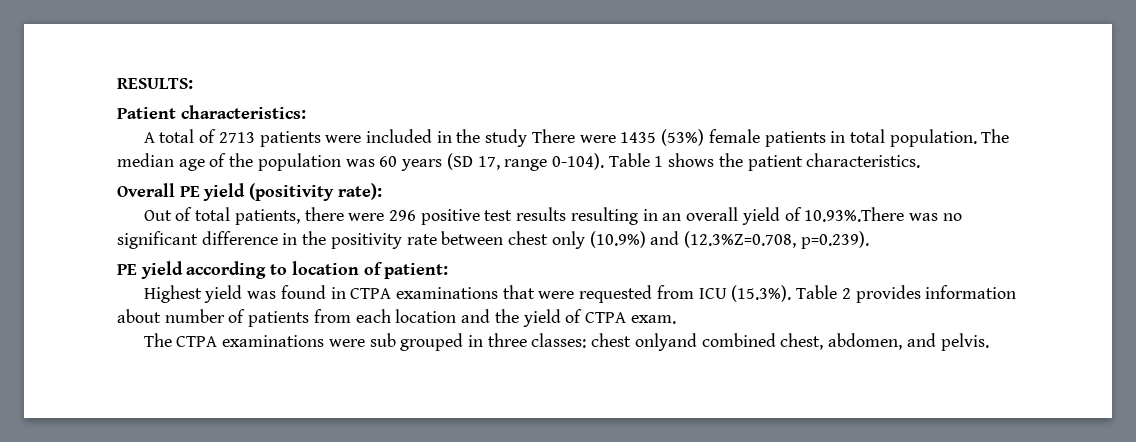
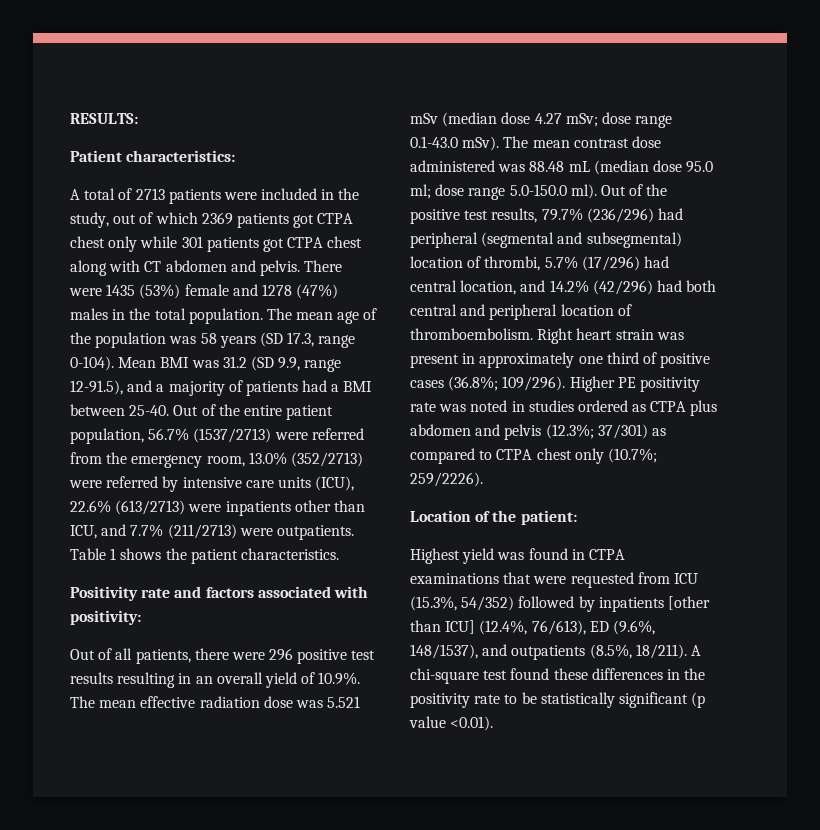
- A total of 2713 patients were included in the study There were 1435 (53%) female patients in total population.
+ A total of 2713 patients were included in the study, out of which 2369 patients got CTPA chest only while 301 patients got CTPA chest along with CT abdomen and pelvis. There were 1435 (53%) female and 1278 (47%) males in the total population.
- The median age of the population was 60 years (SD 17, range 0-104).
+ The mean age of the population was 58 years (SD 17.3, range 0-104).
+ Mean BMI was 31.2 (SD 9.9, range 12-91.5), and a majority of patients had a BMI between 25-40. Out of the entire patient population, 56.7% (1537/2713) were referred from the emergency room, 13.0% (352/2713) were referred by intensive care units (ICU), 22.6% (613/2713) were inpatients other than ICU, and 7.7% (211/2713) were outpatients.
- Overall PE yield (positivity rate):
- Out of total patients, there were 296 positive test results resulting in an overall yield of 10.93%.There was no significant difference in the positivity rate between chest only (10.9%) and (12.3%Z=0.708, p=0.239).
- PE yield according to location of patient:
+ Positivity rate and factors associated with positivity:
+ Out of all patients, there were 296 positive test results resulting in an overall yield of 10.9%. The mean effective radiation dose was 5.521 mSv (median dose 4.27 mSv; dose range 0.1-43.0 mSv). The mean contrast dose administered was 88.48 mL (median dose 95.0 ml; dose range 5.0-150.0 ml). Out of the positive test results, 79.7% (236/296) had peripheral (segmental and subsegmental) location of thrombi, 5.7% (17/296) had central location, and 14.2% (42/296) had both central and peripheral location of thromboembolism. Right heart strain was present in approximately one third of positive cases (36.8%; 109/296). Higher PE positivity rate was noted in studies ordered as CTPA plus abdomen and pelvis (12.3%; 37/301) as compared to CTPA chest only (10.7%; 259/2226).
+ Location of the patient:
- Highest yield was found in CTPA examinations that were requested from ICU (15.3%). Table 2 provides information about number of patients from each location and the yield of CTPA exam.
- The CTPA examinations were sub grouped in three classes: chest onlyand combined chest, abdomen, and pelvis.
+ Highest yield was found in CTPA examinations that were requested from ICU (15.3%, 54/352) followed by inpatients [other than ICU] (12.4%, 76/613), ED (9.6%, 148/1537), and outpatients (8.5%, 18/211). A chi-square test found these differences in the positivity rate to be statistically significant (p value <0.01).

